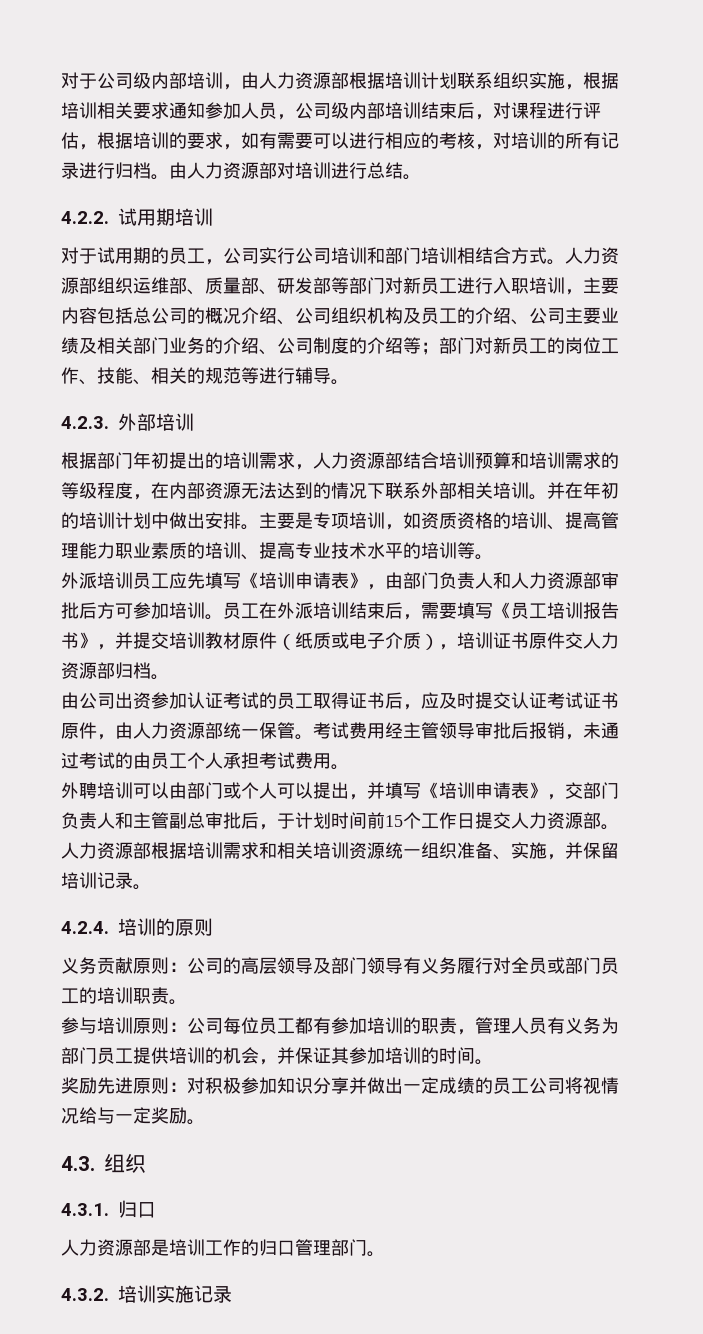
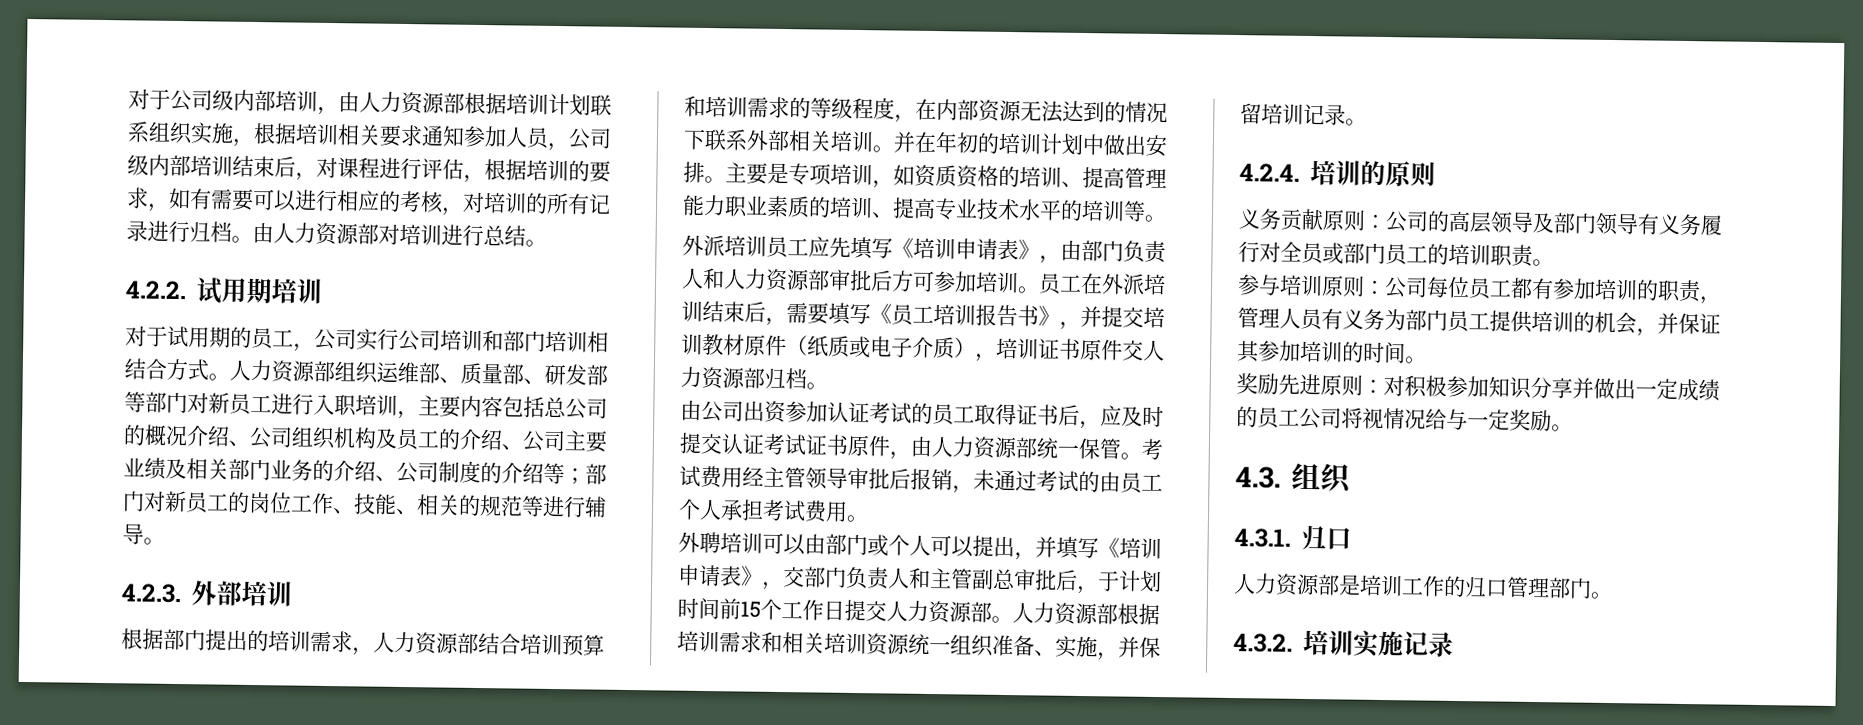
- 根据部门年初提出的培训需求，人力资源部结合培训预算和培训需求的等级程度，在内部资源无法达到的情况下联系外部相关培训。
+ 根据部门提出的培训需求，人力资源部结合培训预算和培训需求的等级程度，在内部资源无法达到的情况下联系外部相关培训。

